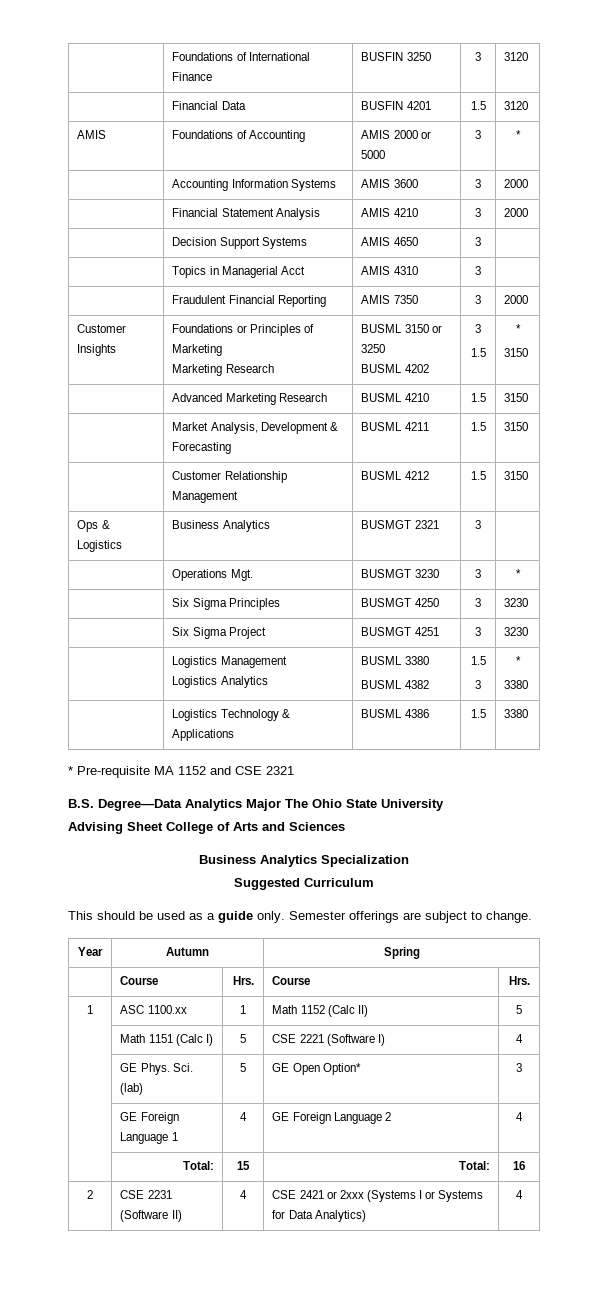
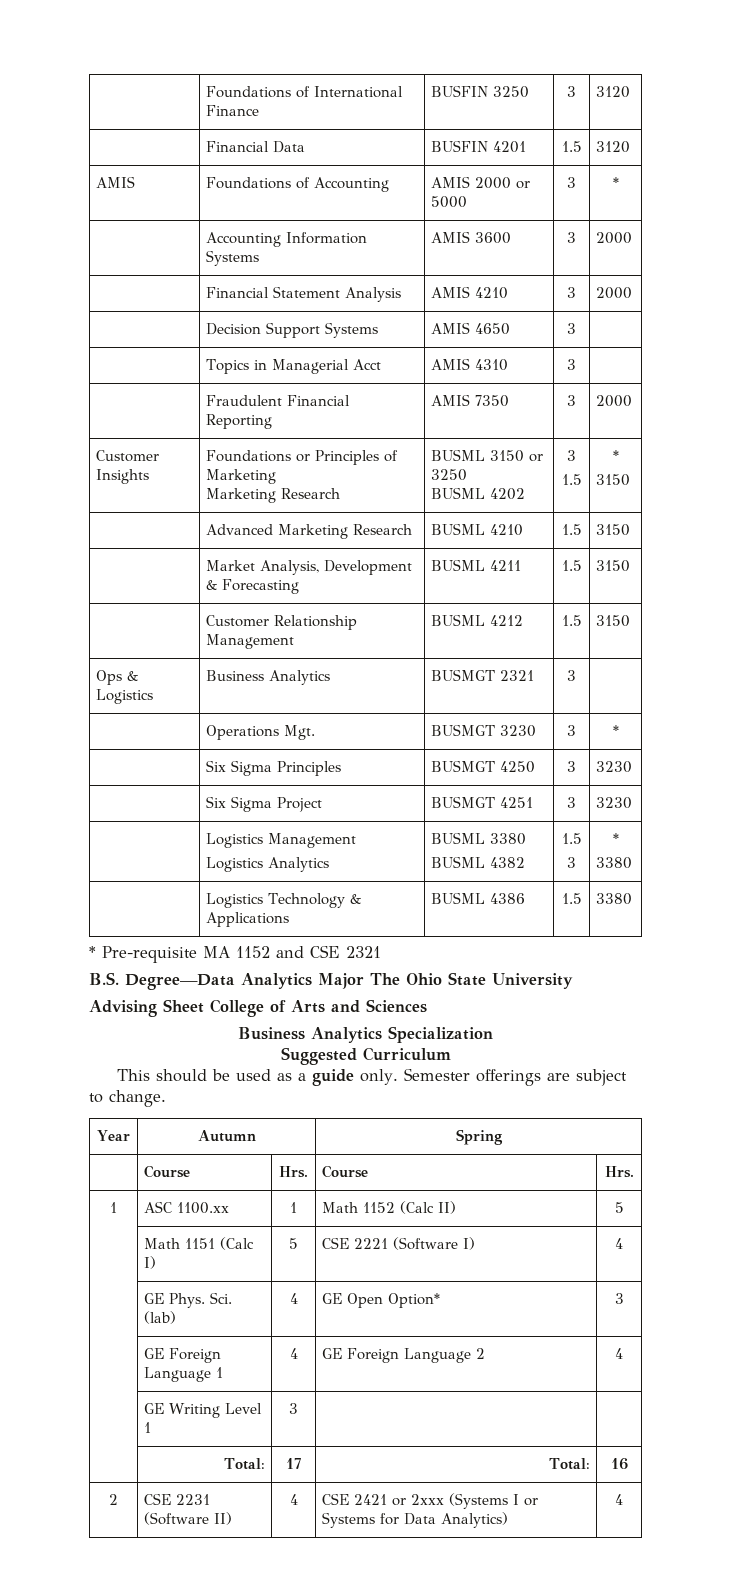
- | GE Phys. Sci. (lab) | 5 | GE Open Option* | 3
+ | GE Phys. Sci. (lab) | 4 | GE Open Option* | 3
- | Total: | 15 | Total: | 16
+ | GE Writing Level 1 | 3 | |
+ | Total: | 17 | Total: | 16

